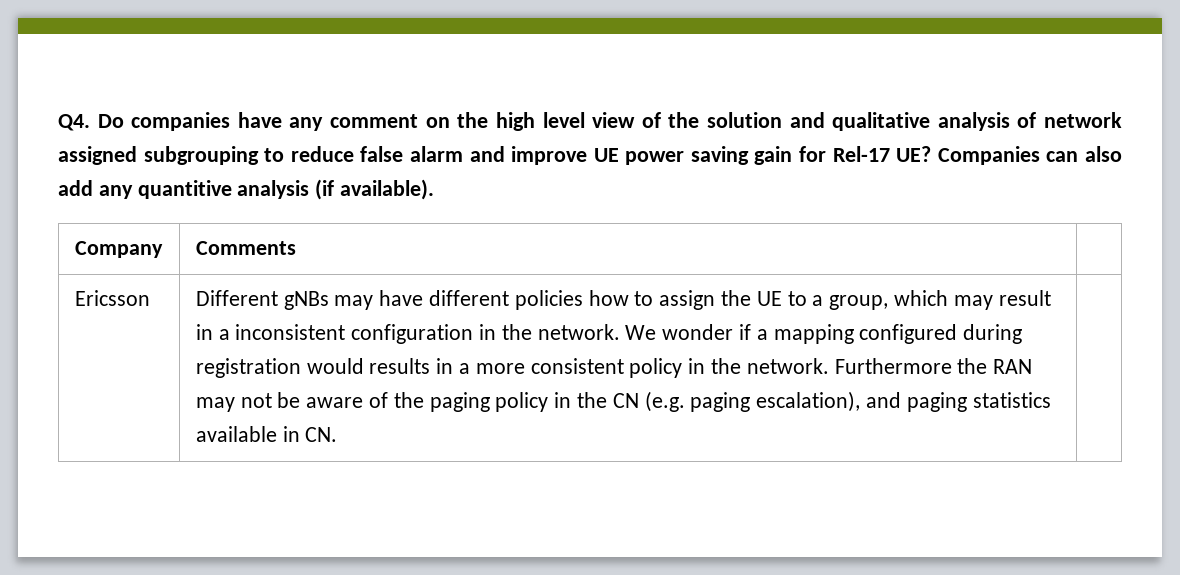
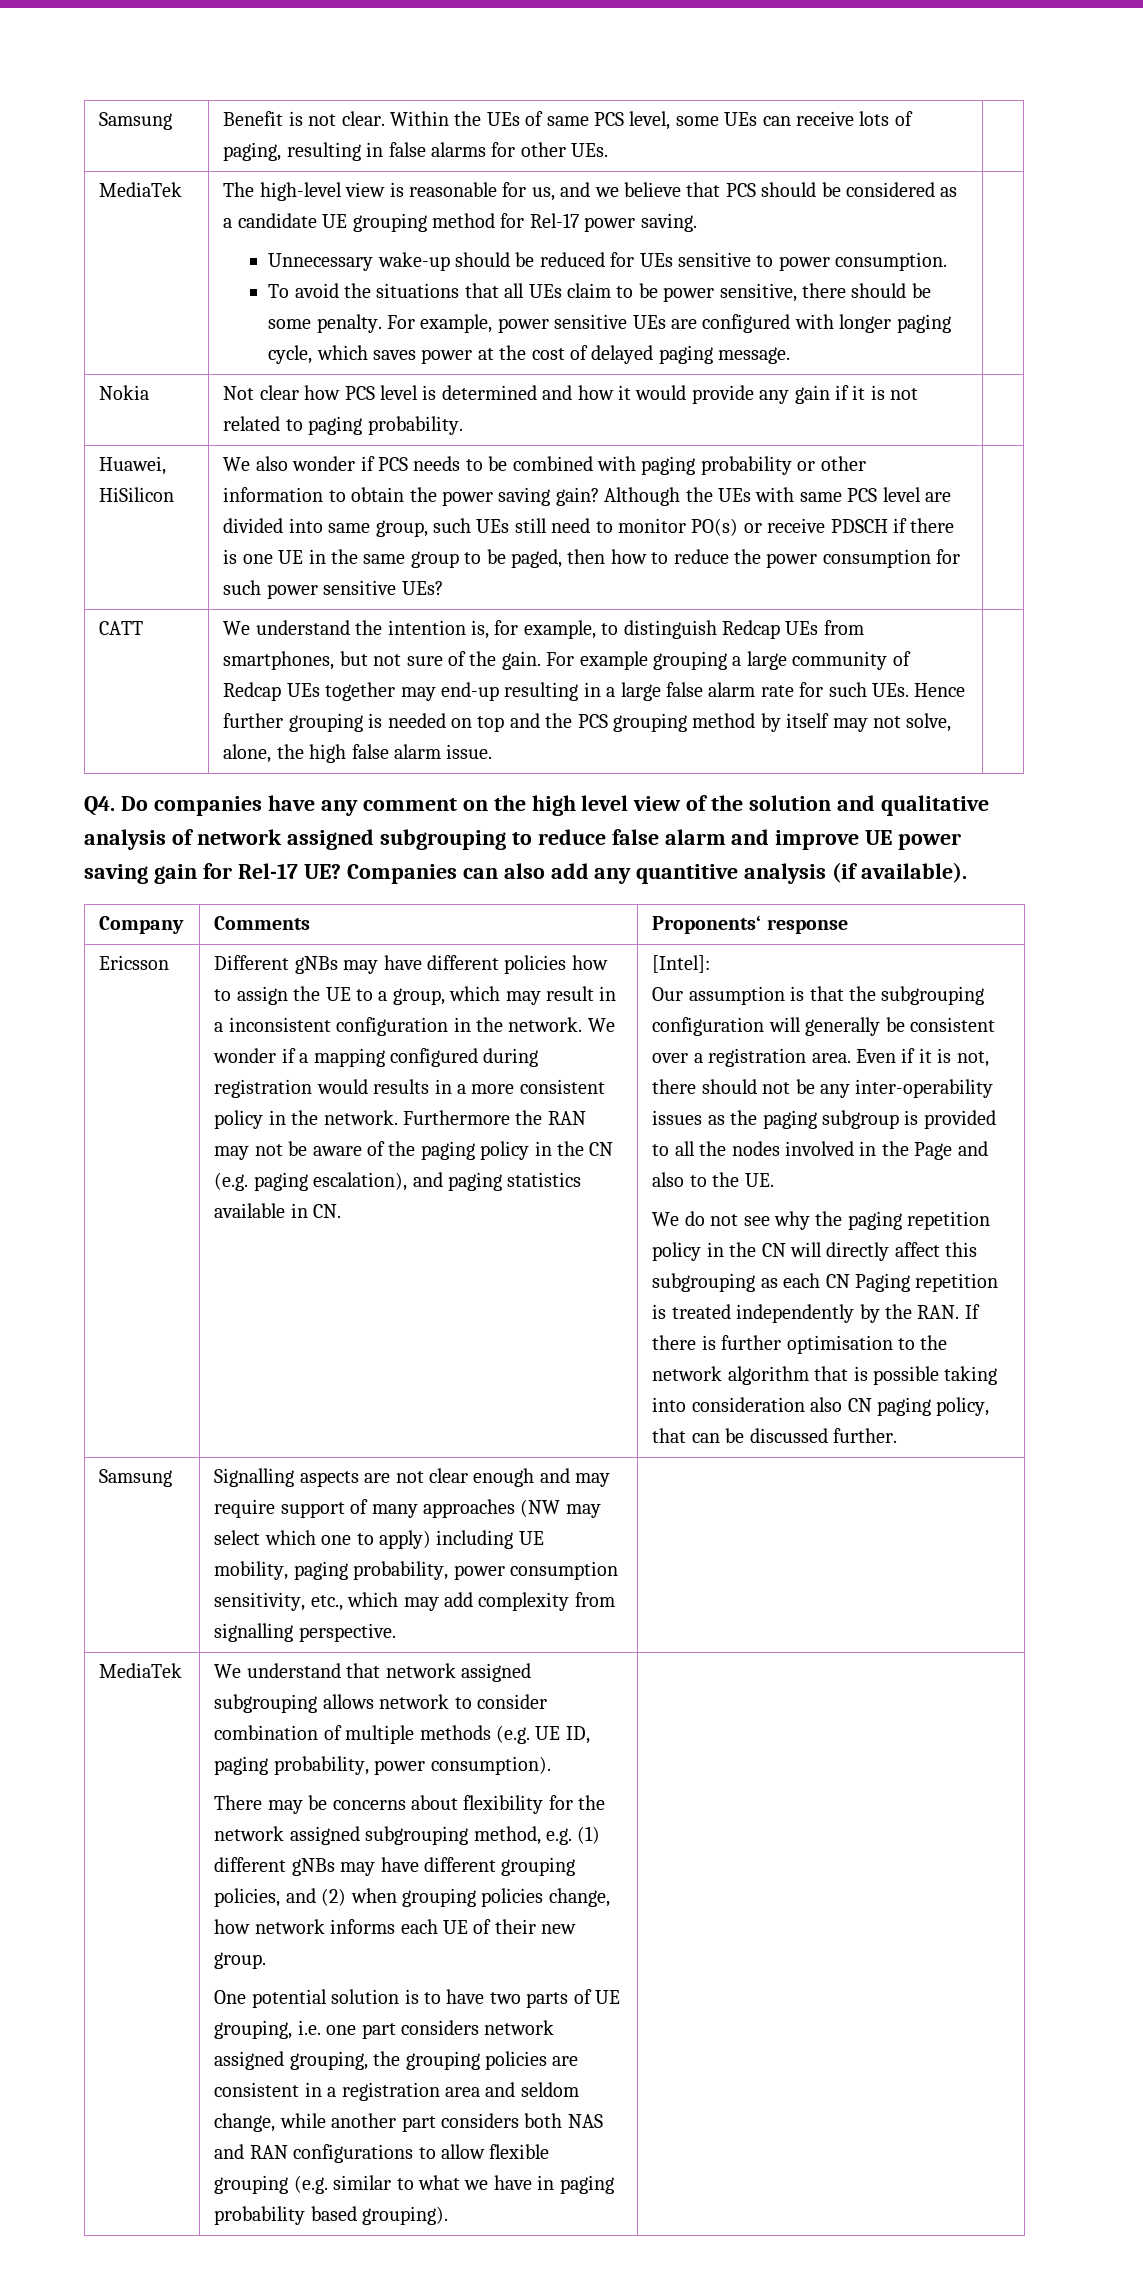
+ Samsung | Benefit is not clear. Within the UEs of same PCS level, some UEs can receive lots of paging, resulting in false alarms for other UEs. |
+ MediaTek | The high-level view is reasonable for us, and we believe that PCS should be considered as a candidate UE grouping method for Rel-17 power saving.
+ Unnecessary wake-up should be reduced for UEs sensitive to power consumption.
+ To avoid the situations that all UEs claim to be power sensitive, there should be some penalty. For example, power sensitive UEs are configured with longer paging cycle, which saves power at the cost of delayed paging message. |
+ Nokia | Not clear how PCS level is determined and how it would provide any gain if it is not related to paging probability. |
+ Huawei, HiSilicon | We also wonder if PCS needs to be combined with paging probability or other information to obtain the power saving gain? Although the UEs with same PCS level are divided into same group, such UEs still need to monitor PO(s) or receive PDSCH if there is one UE in the same group to be paged, then how to reduce the power consumption for such power sensitive UEs? |
+ CATT | We understand the intention is, for example, to distinguish Redcap UEs from smartphones, but not sure of the gain. For example grouping a large community of Redcap UEs together may end-up resulting in a large false alarm rate for such UEs. Hence further grouping is needed on top and the PCS grouping method by itself may not solve, alone, the high false alarm issue.
- Company | Comments |
+ Company | Comments | Proponents‘ response
+ [Intel]:
+ Our assumption is that the subgrouping configuration will generally be consistent over a registration area. Even if it is not, there should not be any inter-operability issues as the paging subgroup is provided to all the nodes involved in the Page and also to the UE.
+ We do not see why the paging repetition policy in the CN will directly affect this subgrouping as each CN Paging repetition is treated independently by the RAN. If there is further optimisation to the network algorithm that is possible taking into consideration also CN paging policy, that can be discussed further.
+ Samsung | Signalling aspects are not clear enough and may require support of many approaches (NW may select which one to apply) including UE mobility, paging probability, power consumption sensitivity, etc., which may add complexity from signalling perspective. |
+ MediaTek | We understand that network assigned subgrouping allows network to consider combination of multiple methods (e.g. UE ID, paging probability, power consumption).
+ There may be concerns about flexibility for the network assigned subgrouping method, e.g. (1) different gNBs may have different grouping policies, and (2) when grouping policies change, how network informs each UE of their new group.
+ One potential solution is to have two parts of UE grouping, i.e. one part considers network assigned grouping, the grouping policies are consistent in a registration area and seldom change, while another part considers both NAS and RAN configurations to allow flexible grouping (e.g. similar to what we have in paging probability based grouping).

